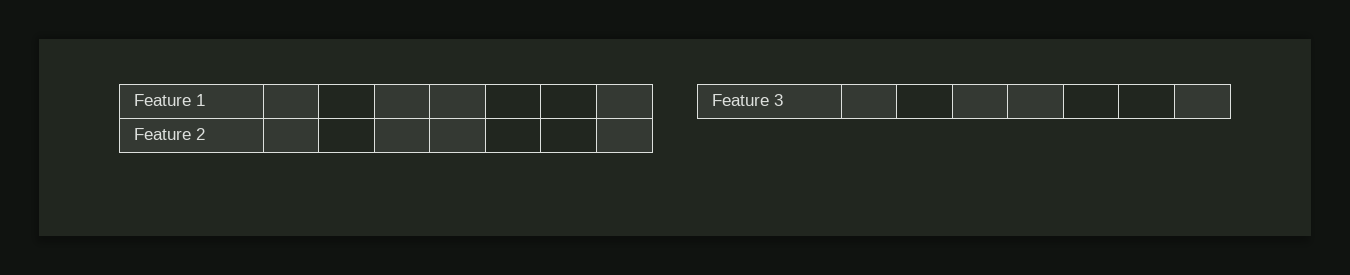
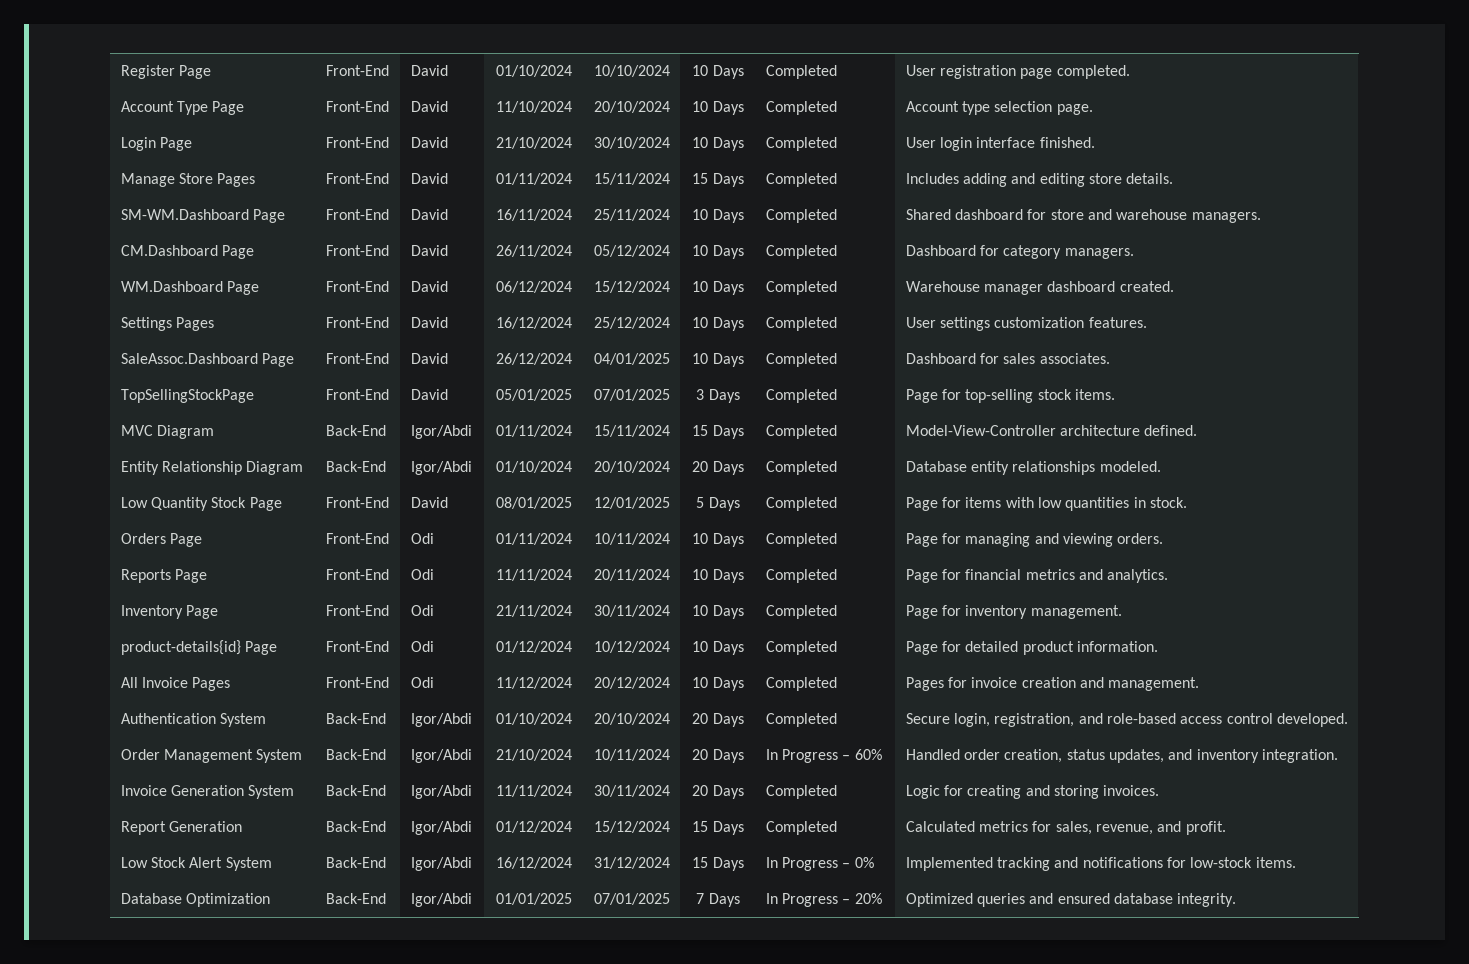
- Feature 1 | | | | | | |
- Feature 2 | | | | | | |
- Feature 3 | | | | | | |
+ Register Page | Front-End | David | 01/10/2024 | 10/10/2024 | 10 Days | Completed | User registration page completed.
+ Account Type Page | Front-End | David | 11/10/2024 | 20/10/2024 | 10 Days | Completed | Account type selection page.
+ Login Page | Front-End | David | 21/10/2024 | 30/10/2024 | 10 Days | Completed | User login interface finished.
+ Manage Store Pages | Front-End | David | 01/11/2024 | 15/11/2024 | 15 Days | Completed | Includes adding and editing store details.
+ SM-WM.Dashboard Page | Front-End | David | 16/11/2024 | 25/11/2024 | 10 Days | Completed | Shared dashboard for store and warehouse managers.
+ CM.Dashboard Page | Front-End | David | 26/11/2024 | 05/12/2024 | 10 Days | Completed | Dashboard for category managers.
+ WM.Dashboard Page | Front-End | David | 06/12/2024 | 15/12/2024 | 10 Days | Completed | Warehouse manager dashboard created.
+ Settings Pages | Front-End | David | 16/12/2024 | 25/12/2024 | 10 Days | Completed | User settings customization features.
+ SaleAssoc.Dashboard Page | Front-End | David | 26/12/2024 | 04/01/2025 | 10 Days | Completed | Dashboard for sales associates.
+ TopSellingStockPage | Front-End | David | 05/01/2025 | 07/01/2025 | 3 Days | Completed | Page for top-selling stock items.
+ MVC Diagram | Back-End | Igor/Abdi | 01/11/2024 | 15/11/2024 | 15 Days | Completed | Model-View-Controller architecture defined.
+ Entity Relationship Diagram | Back-End | Igor/Abdi | 01/10/2024 | 20/10/2024 | 20 Days | Completed | Database entity relationships modeled.
+ Low Quantity Stock Page | Front-End | David | 08/01/2025 | 12/01/2025 | 5 Days | Completed | Page for items with low quantities in stock.
+ Orders Page | Front-End | Odi | 01/11/2024 | 10/11/2024 | 10 Days | Completed | Page for managing and viewing orders.
+ Reports Page | Front-End | Odi | 11/11/2024 | 20/11/2024 | 10 Days | Completed | Page for financial metrics and analytics.
+ Inventory Page | Front-End | Odi | 21/11/2024 | 30/11/2024 | 10 Days | Completed | Page for inventory management.
+ product-details{id} Page | Front-End | Odi | 01/12/2024 | 10/12/2024 | 10 Days | Completed | Page for detailed product information.
+ All Invoice Pages | Front-End | Odi | 11/12/2024 | 20/12/2024 | 10 Days | Completed | Pages for invoice creation and management.
+ Authentication System | Back-End | Igor/Abdi | 01/10/2024 | 20/10/2024 | 20 Days | Completed | Secure login, registration, and role-based access control developed.
+ Order Management System | Back-End | Igor/Abdi | 21/10/2024 | 10/11/2024 | 20 Days | In Progress – 60% | Handled order creation, status updates, and inventory integration.
+ Invoice Generation System | Back-End | Igor/Abdi | 11/11/2024 | 30/11/2024 | 20 Days | Completed | Logic for creating and storing invoices.
+ Report Generation | Back-End | Igor/Abdi | 01/12/2024 | 15/12/2024 | 15 Days | Completed | Calculated metrics for sales, revenue, and profit.
+ Low Stock Alert System | Back-End | Igor/Abdi | 16/12/2024 | 31/12/2024 | 15 Days | In Progress – 0% | Implemented tracking and notifications for low-stock items.
+ Database Optimization | Back-End | Igor/Abdi | 01/01/2025 | 07/01/2025 | 7 Days | In Progress – 20% | Optimized queries and ensured database integrity.

